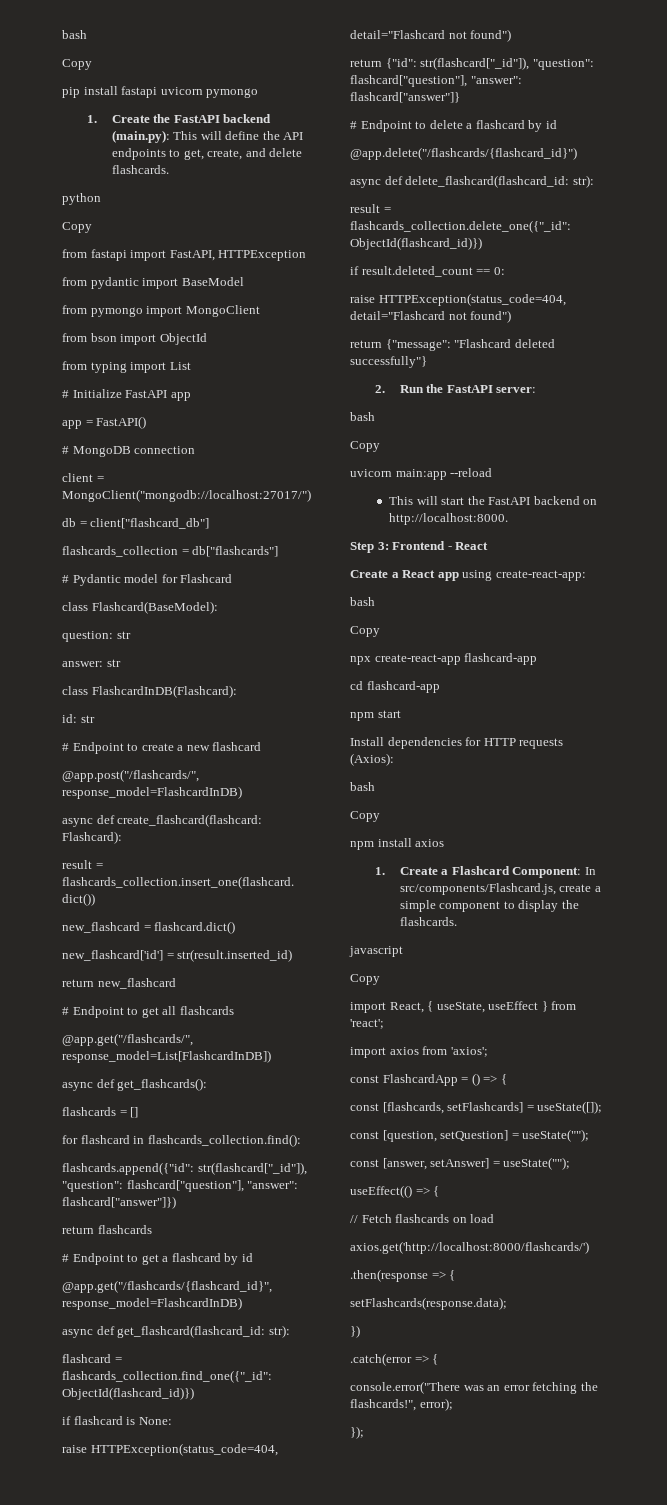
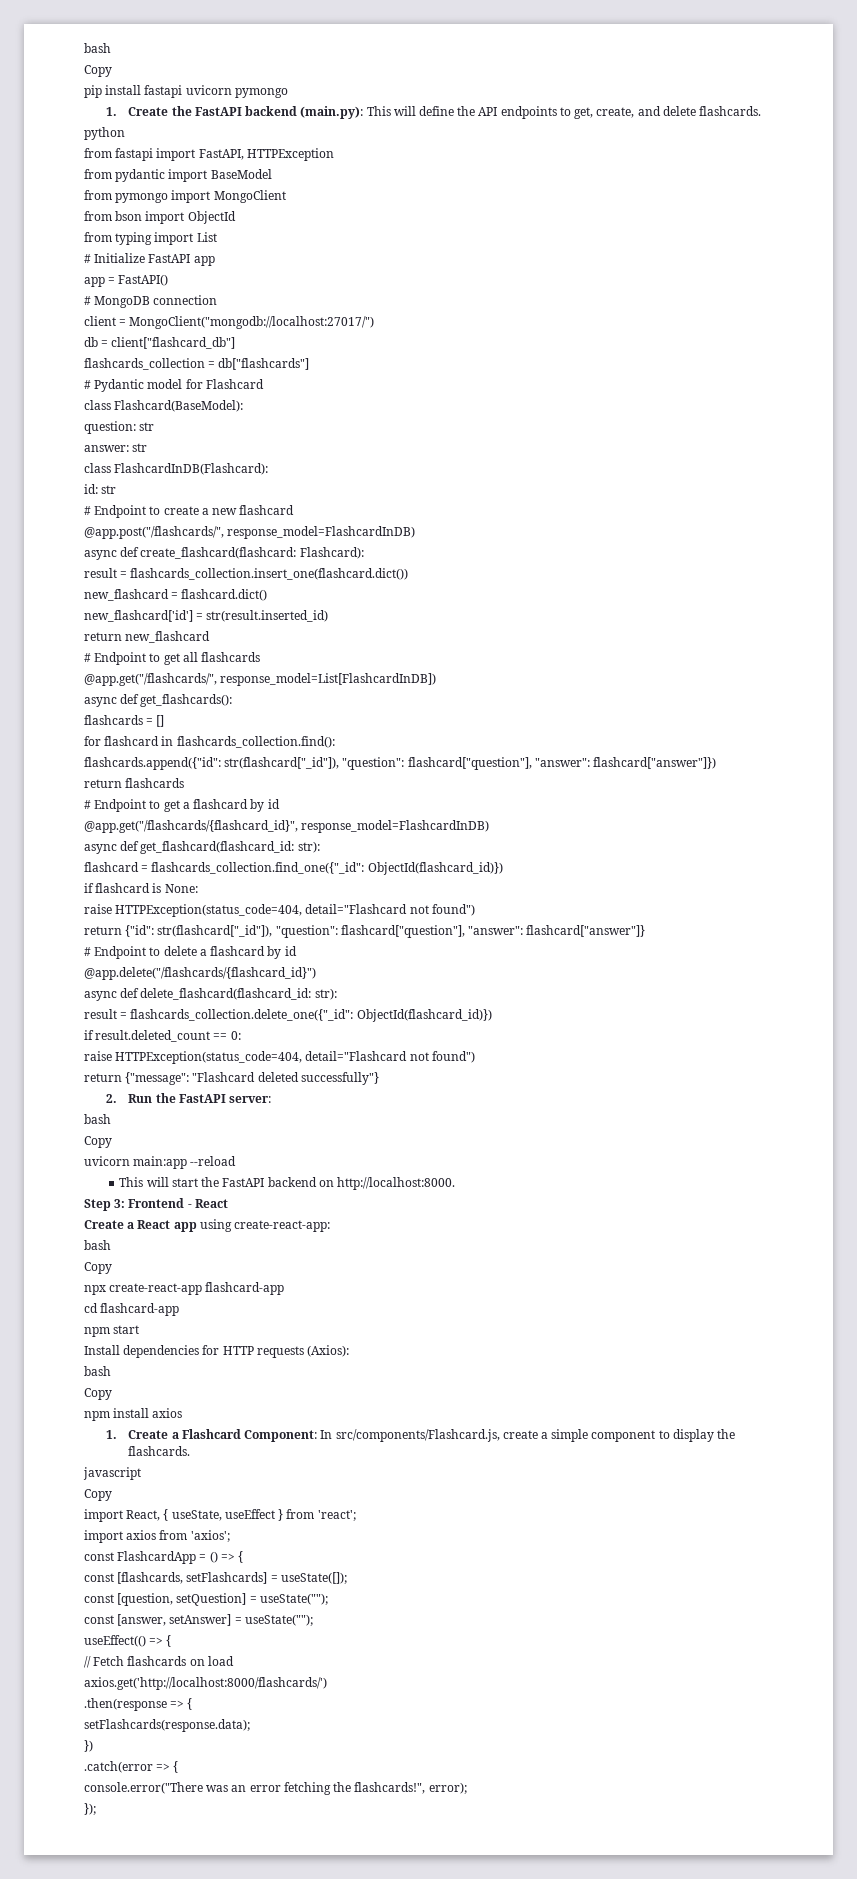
  python
- Copy

